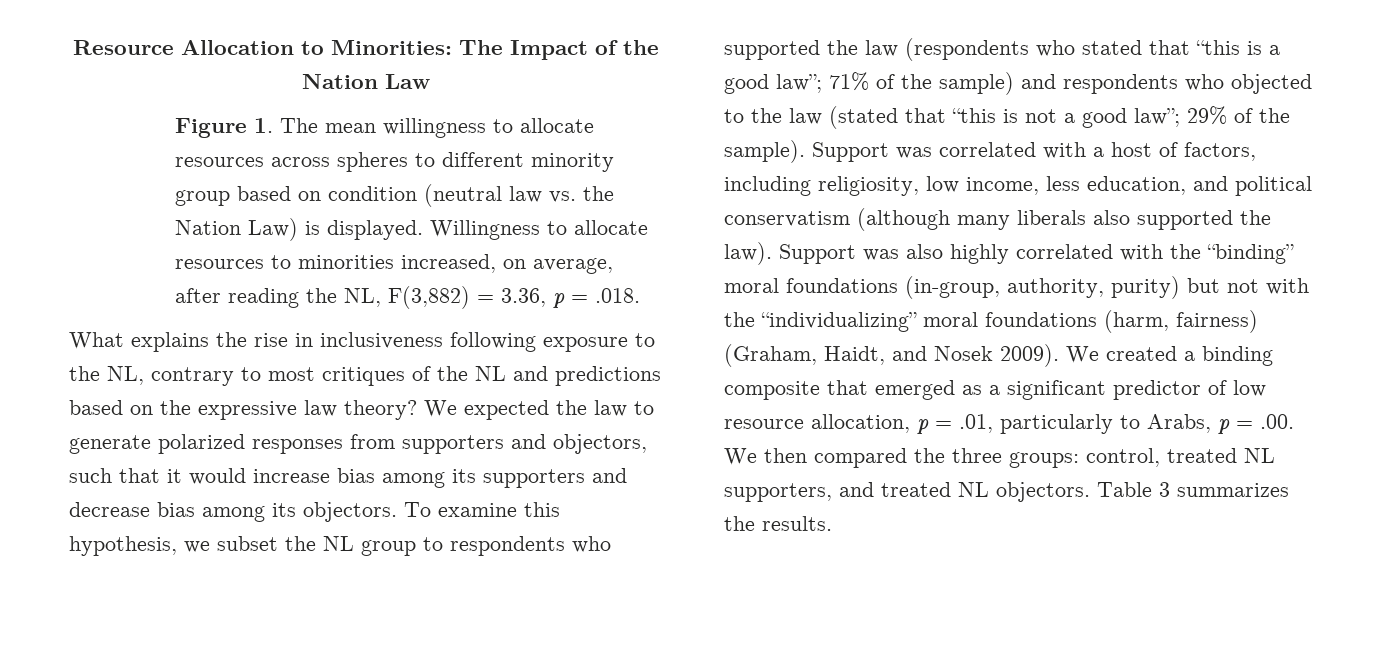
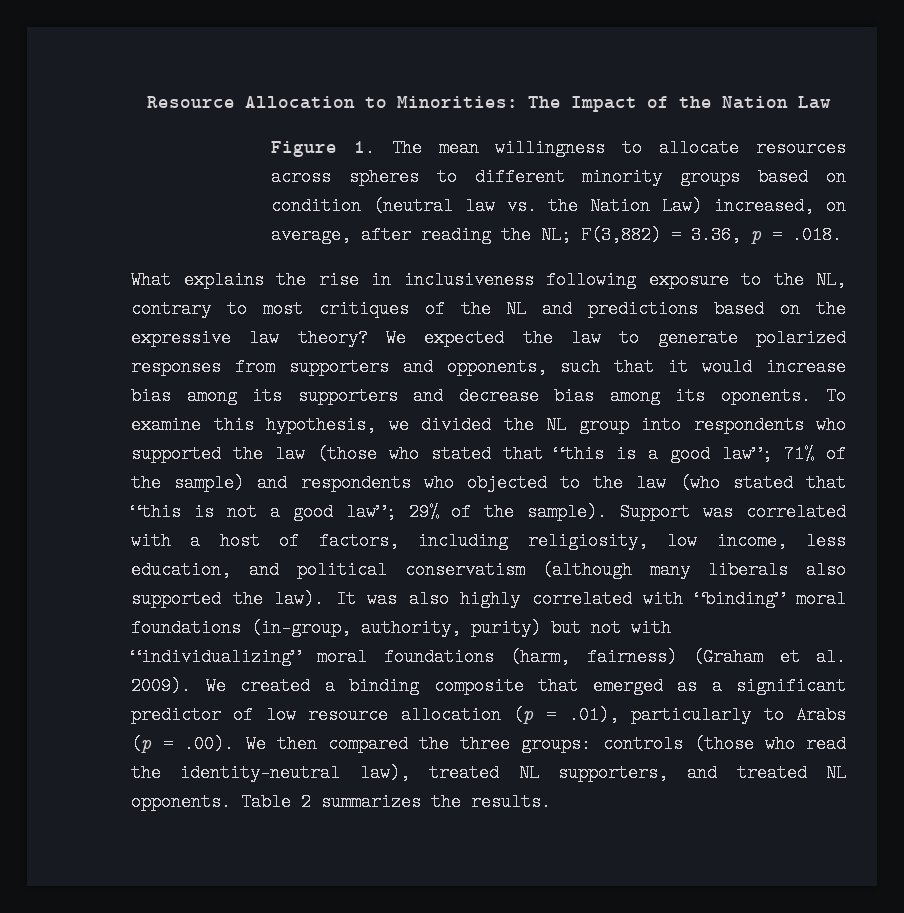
- Figure 1. The mean willingness to allocate resources across spheres to different minority group based on condition (neutral law vs. the Nation Law) is displayed. Willingness to allocate resources to minorities increased, on average, after reading the NL, F(3,882) = 3.36, p = .018.
+ Figure 1. The mean willingness to allocate resources across spheres to different minority groups based on condition (neutral law vs. the Nation Law) increased, on average, after reading the NL; F(3,882) = 3.36, p = .018.
- We expected the law to generate polarized responses from supporters and objectors, such that it would increase bias among its supporters and decrease bias among its objectors.
+ We expected the law to generate polarized responses from supporters and opponents, such that it would increase bias among its supporters and decrease bias among its oponents.
- To examine this hypothesis, we subset the NL group to respondents who supported the law (respondents who stated that “this is a good law”; 71% of the sample) and respondents who objected to the law (stated that “this is not a good law”; 29% of the sample).
+ To examine this hypothesis, we divided the NL group into respondents who supported the law (those who stated that “this is a good law”; 71% of the sample) and respondents who objected to the law (who stated that “this is not a good law”; 29% of the sample).
- Support was also highly correlated with the “binding” moral foundations (in-group, authority, purity) but not with the “individualizing” moral foundations (harm, fairness) (Graham, Haidt, and Nosek 2009).
+ It was also highly correlated with “binding” moral foundations (in-group, authority, purity) but not with “individualizing” moral foundations (harm, fairness) (Graham et al. 2009).
- We created a binding composite that emerged as a significant predictor of low resource allocation, p = .01, particularly to Arabs, p = .00. We then compared the three groups: control, treated NL supporters, and treated NL objectors. Table 3 summarizes the results.
+ We created a binding composite that emerged as a significant predictor of low resource allocation (p = .01), particularly to Arabs (p = .00). We then compared the three groups: controls (those who read the identity-neutral law), treated NL supporters, and treated NL opponents. Table 2 summarizes the results.

